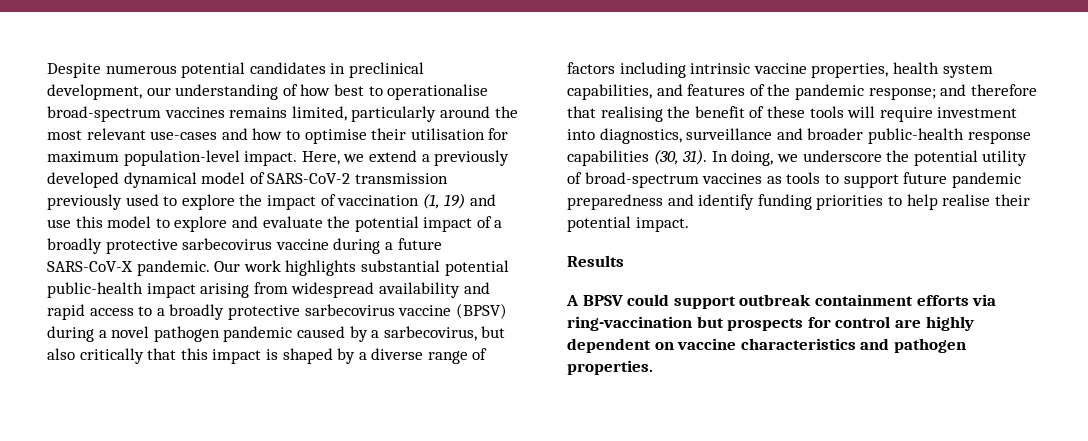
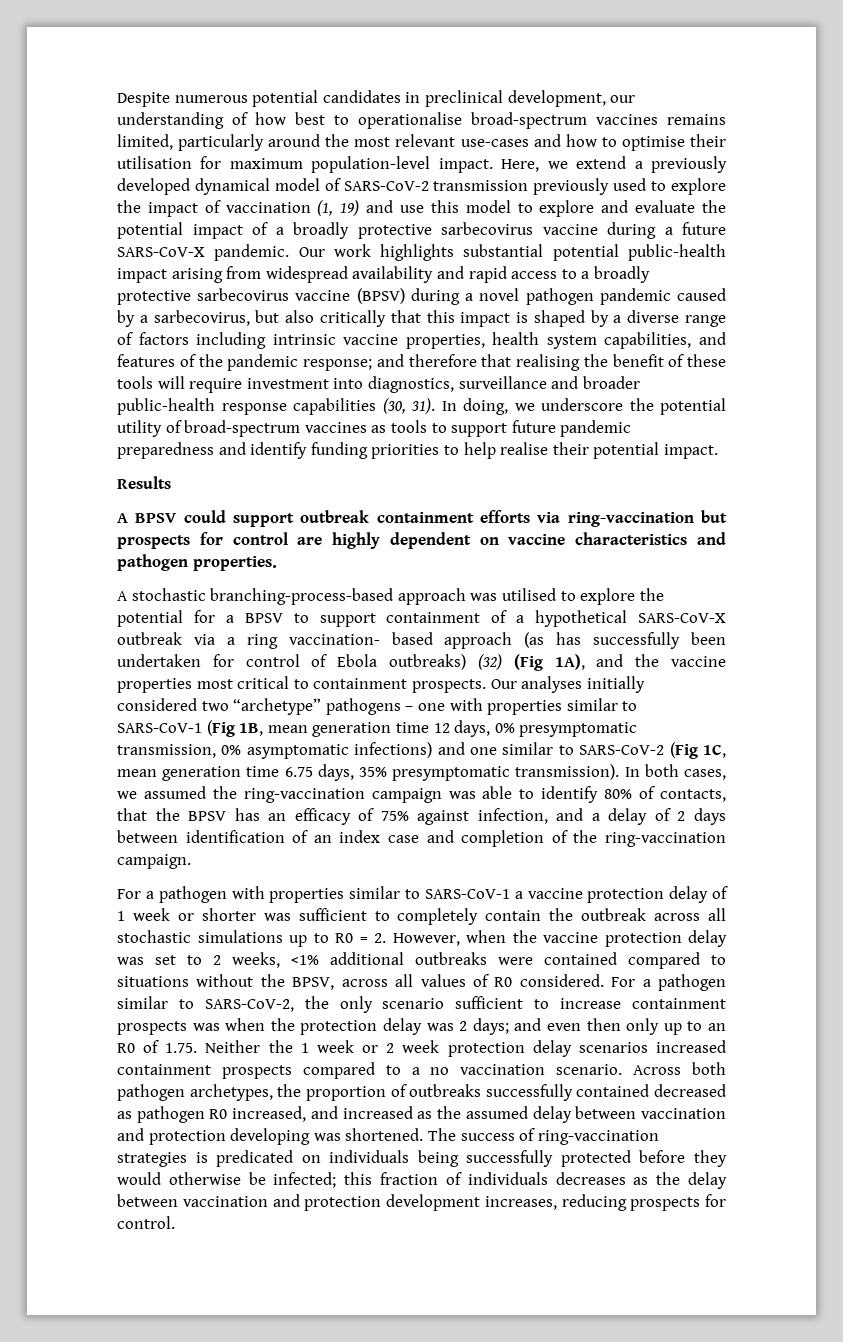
+ A stochastic branching-process-based approach was utilised to explore the potential for a BPSV to support containment of a hypothetical SARS-CoV-X outbreak via a ring vaccination- based approach (as has successfully been undertaken for control of Ebola outbreaks) (32) (Fig 1A), and the vaccine properties most critical to containment prospects. Our analyses initially considered two “archetype” pathogens – one with properties similar to SARS-CoV-1 (Fig 1B, mean generation time 12 days, 0% presymptomatic transmission, 0% asymptomatic infections) and one similar to SARS-CoV-2 (Fig 1C, mean generation time 6.75 days, 35% presymptomatic transmission). In both cases, we assumed the ring-vaccination campaign was able to identify 80% of contacts, that the BPSV has an efficacy of 75% against infection, and a delay of 2 days between identification of an index case and completion of the ring-vaccination campaign.
+ For a pathogen with properties similar to SARS-CoV-1 a vaccine protection delay of 1 week or shorter was sufficient to completely contain the outbreak across all stochastic simulations up to R0 = 2. However, when the vaccine protection delay was set to 2 weeks, <1% additional outbreaks were contained compared to situations without the BPSV, across all values of R0 considered. For a pathogen similar to SARS-CoV-2, the only scenario sufficient to increase containment prospects was when the protection delay was 2 days; and even then only up to an R0 of 1.75. Neither the 1 week or 2 week protection delay scenarios increased containment prospects compared to a no vaccination scenario. Across both pathogen archetypes, the proportion of outbreaks successfully contained decreased as pathogen R0 increased, and increased as the assumed delay between vaccination and protection developing was shortened. The success of ring-vaccination strategies is predicated on individuals being successfully protected before they would otherwise be infected; this fraction of individuals decreases as the delay between vaccination and protection development increases, reducing prospects for control.

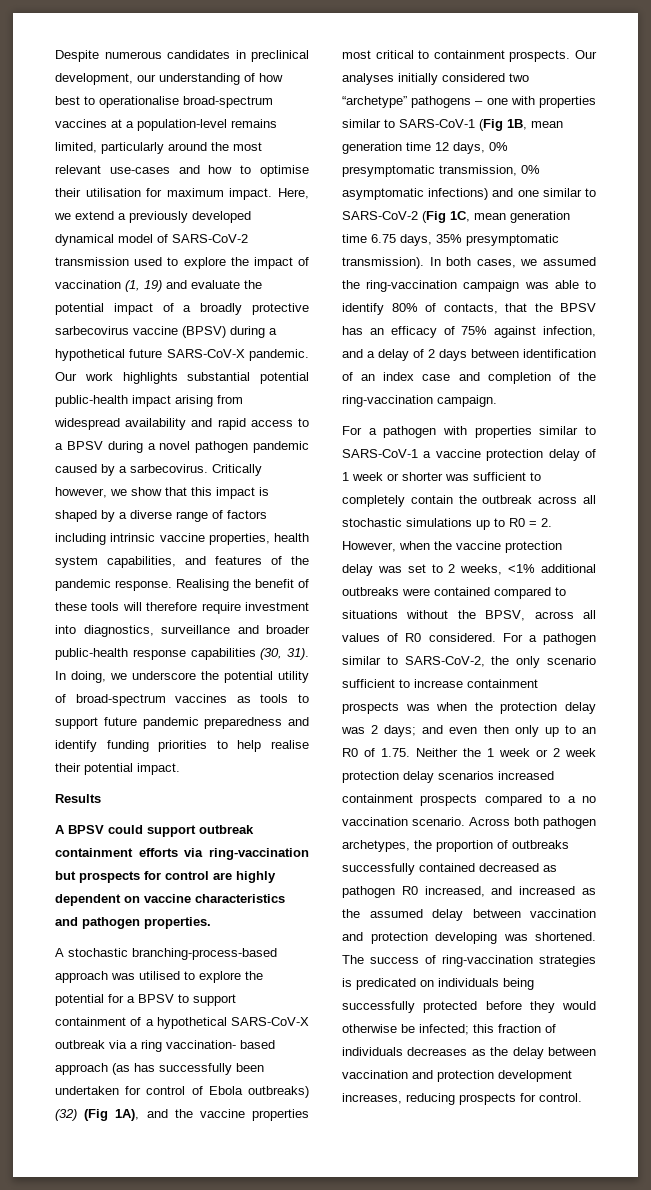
- Despite numerous potential candidates in preclinical development, our understanding of how best to operationalise broad-spectrum vaccines remains limited, particularly around the most relevant use-cases and how to optimise their utilisation for maximum population-level impact.
+ Despite numerous candidates in preclinical development, our understanding of how best to operationalise broad-spectrum vaccines at a population-level remains limited, particularly around the most relevant use-cases and how to optimise their utilisation for maximum impact.
- Here, we extend a previously developed dynamical model of SARS-CoV-2 transmission previously used to explore the impact of vaccination (1, 19) and use this model to explore and evaluate the potential impact of a broadly protective sarbecovirus vaccine during a future SARS-CoV-X pandemic.
+ Here, we extend a previously developed dynamical model of SARS-CoV-2 transmission used to explore the impact of vaccination (1, 19) and evaluate the potential impact of a broadly protective sarbecovirus vaccine (BPSV) during a hypothetical future SARS-CoV-X pandemic.
- Our work highlights substantial potential public-health impact arising from widespread availability and rapid access to a broadly protective sarbecovirus vaccine (BPSV) during a novel pathogen pandemic caused by a sarbecovirus, but also critically that this impact is shaped by a diverse range of factors including intrinsic vaccine properties, health system capabilities, and features of the pandemic response; and therefore that realising the benefit of these tools will require investment into diagnostics, surveillance and broader public-health response capabilities (30, 31).
+ Our work highlights substantial potential public-health impact arising from widespread availability and rapid access to a BPSV during a novel pathogen pandemic caused by a sarbecovirus. Critically however, we show that this impact is shaped by a diverse range of factors including intrinsic vaccine properties, health system capabilities, and features of the pandemic response. Realising the benefit of these tools will therefore require investment into diagnostics, surveillance and broader public-health response capabilities (30, 31).

